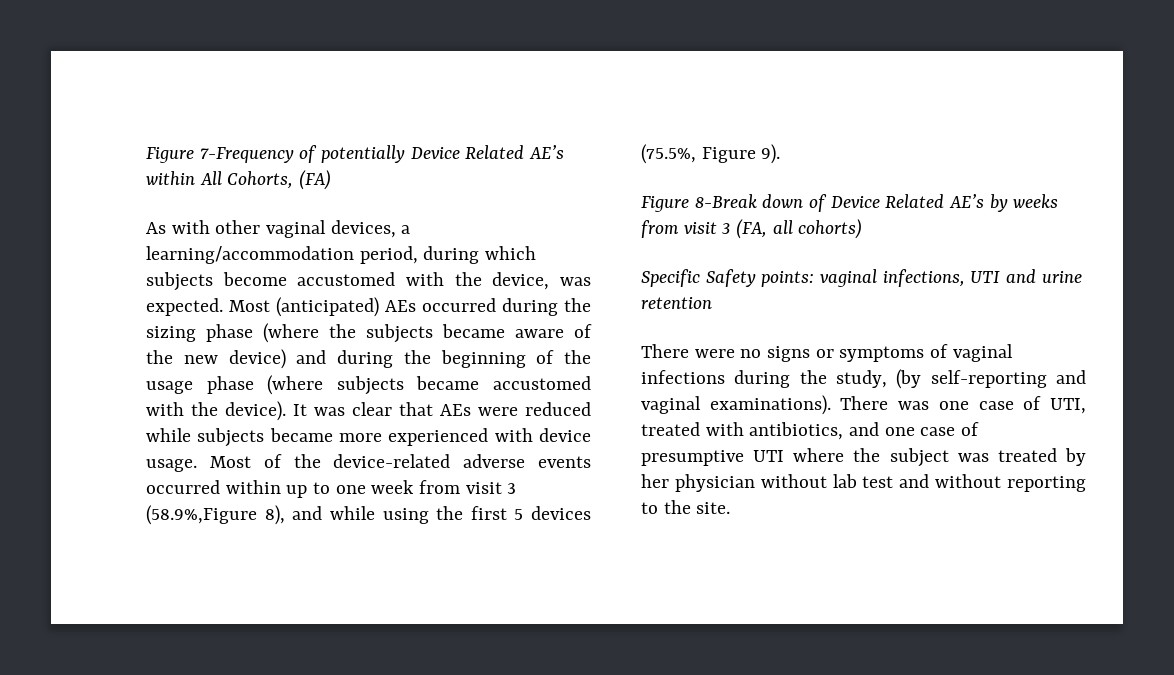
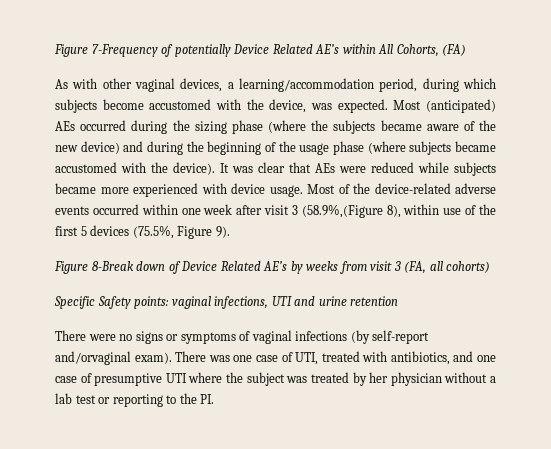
- Most of the device-related adverse events occurred within up to one week from visit 3 (58.9%,Figure 8), and while using the first 5 devices (75.5%, Figure 9).
+ Most of the device-related adverse events occurred within one week after visit 3 (58.9%,(Figure 8), within use of the first 5 devices (75.5%, Figure 9).
- There were no signs or symptoms of vaginal infections during the study, (by self-reporting and vaginal examinations).
+ There were no signs or symptoms of vaginal infections (by self-report and/orvaginal exam).
- There was one case of UTI, treated with antibiotics, and one case of presumptive UTI where the subject was treated by her physician without lab test and without reporting to the site.
+ There was one case of UTI, treated with antibiotics, and one case of presumptive UTI where the subject was treated by her physician without a lab test or reporting to the PI.

